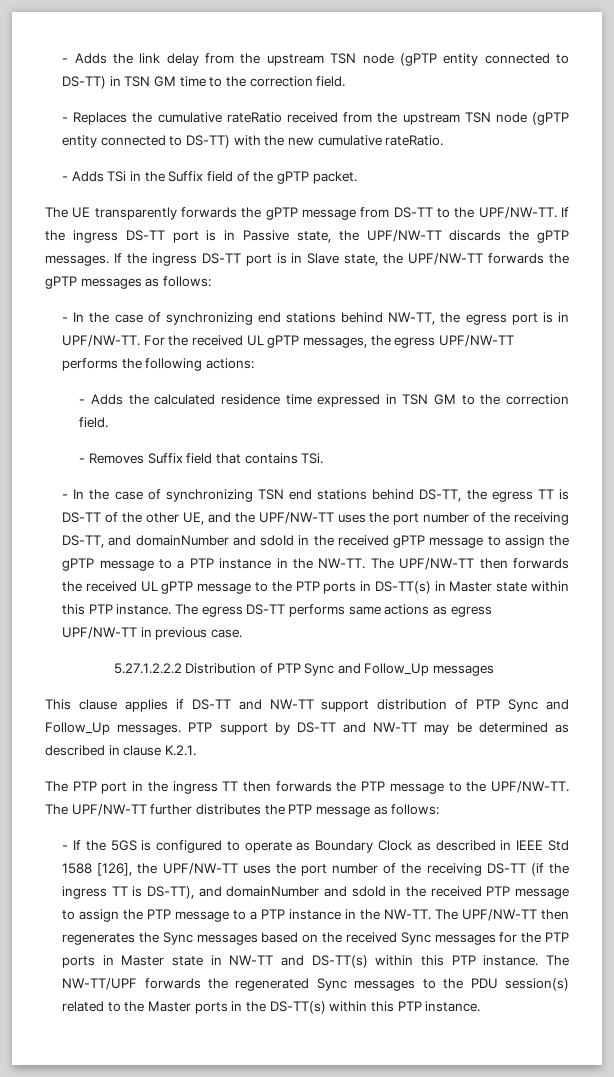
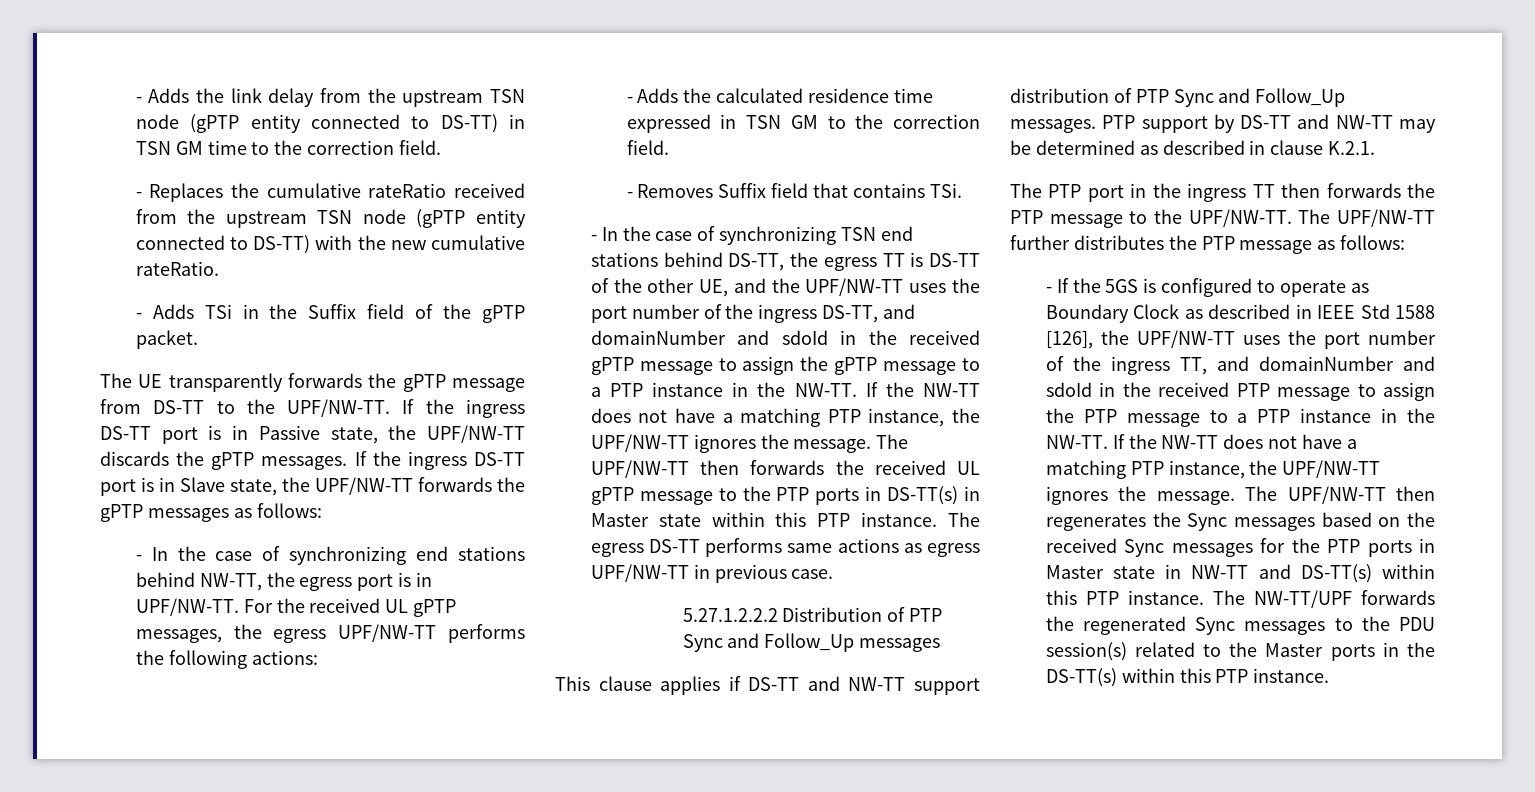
- - In the case of synchronizing TSN end stations behind DS-TT, the egress TT is DS-TT of the other UE, and the UPF/NW-TT uses the port number of the receiving DS-TT, and domainNumber and sdoId in the received gPTP message to assign the gPTP message to a PTP instance in the NW-TT.
+ - In the case of synchronizing TSN end stations behind DS-TT, the egress TT is DS-TT of the other UE, and the UPF/NW-TT uses the port number of the ingress DS-TT, and domainNumber and sdoId in the received gPTP message to assign the gPTP message to a PTP instance in the NW-TT. If the NW-TT does not have a matching PTP instance, the UPF/NW-TT ignores the message.
- - If the 5GS is configured to operate as Boundary Clock as described in IEEE Std 1588 [126], the UPF/NW-TT uses the port number of the receiving DS-TT (if the ingress TT is DS-TT), and domainNumber and sdoId in the received PTP message to assign the PTP message to a PTP instance in the NW-TT.
+ - If the 5GS is configured to operate as Boundary Clock as described in IEEE Std 1588 [126], the UPF/NW-TT uses the port number of the ingress TT, and domainNumber and sdoId in the received PTP message to assign the PTP message to a PTP instance in the NW-TT. If the NW-TT does not have a matching PTP instance, the UPF/NW-TT ignores the message.

